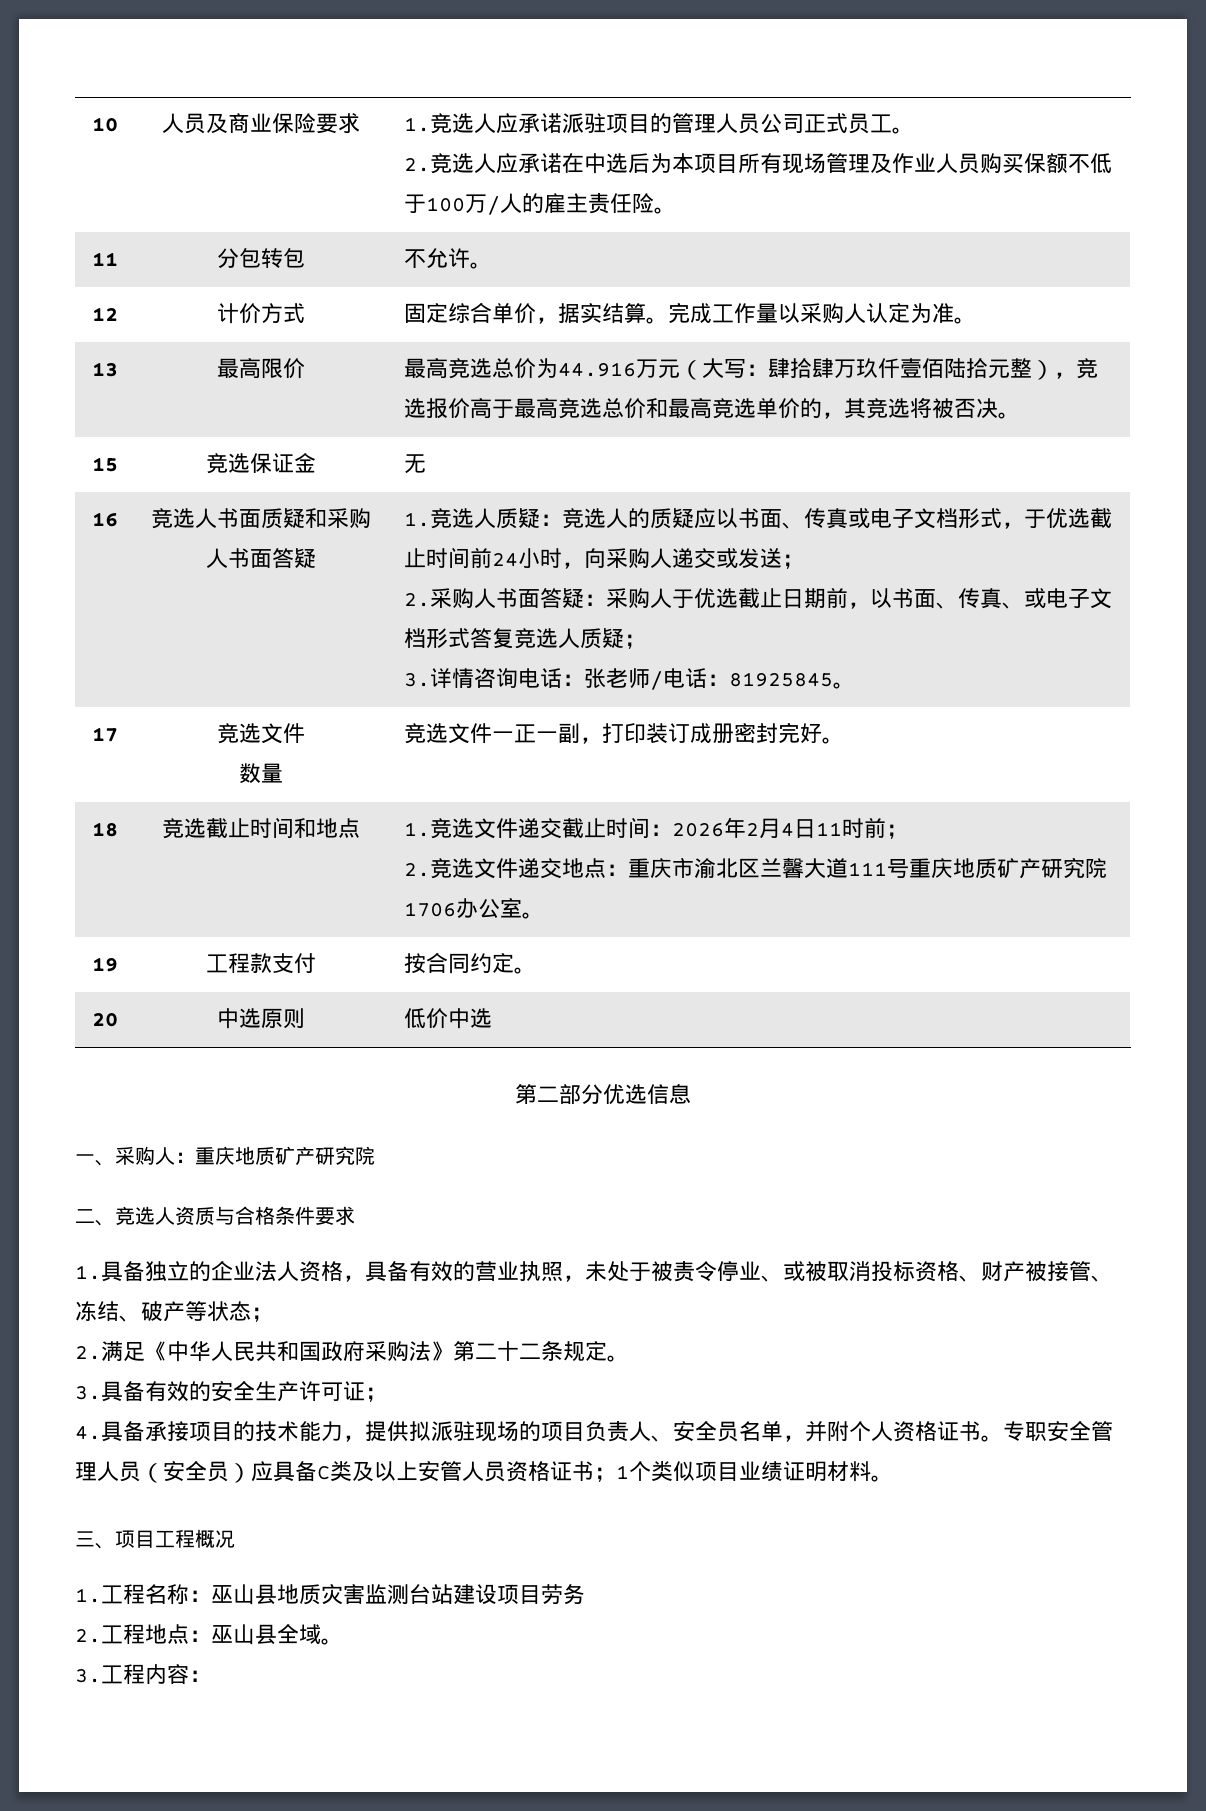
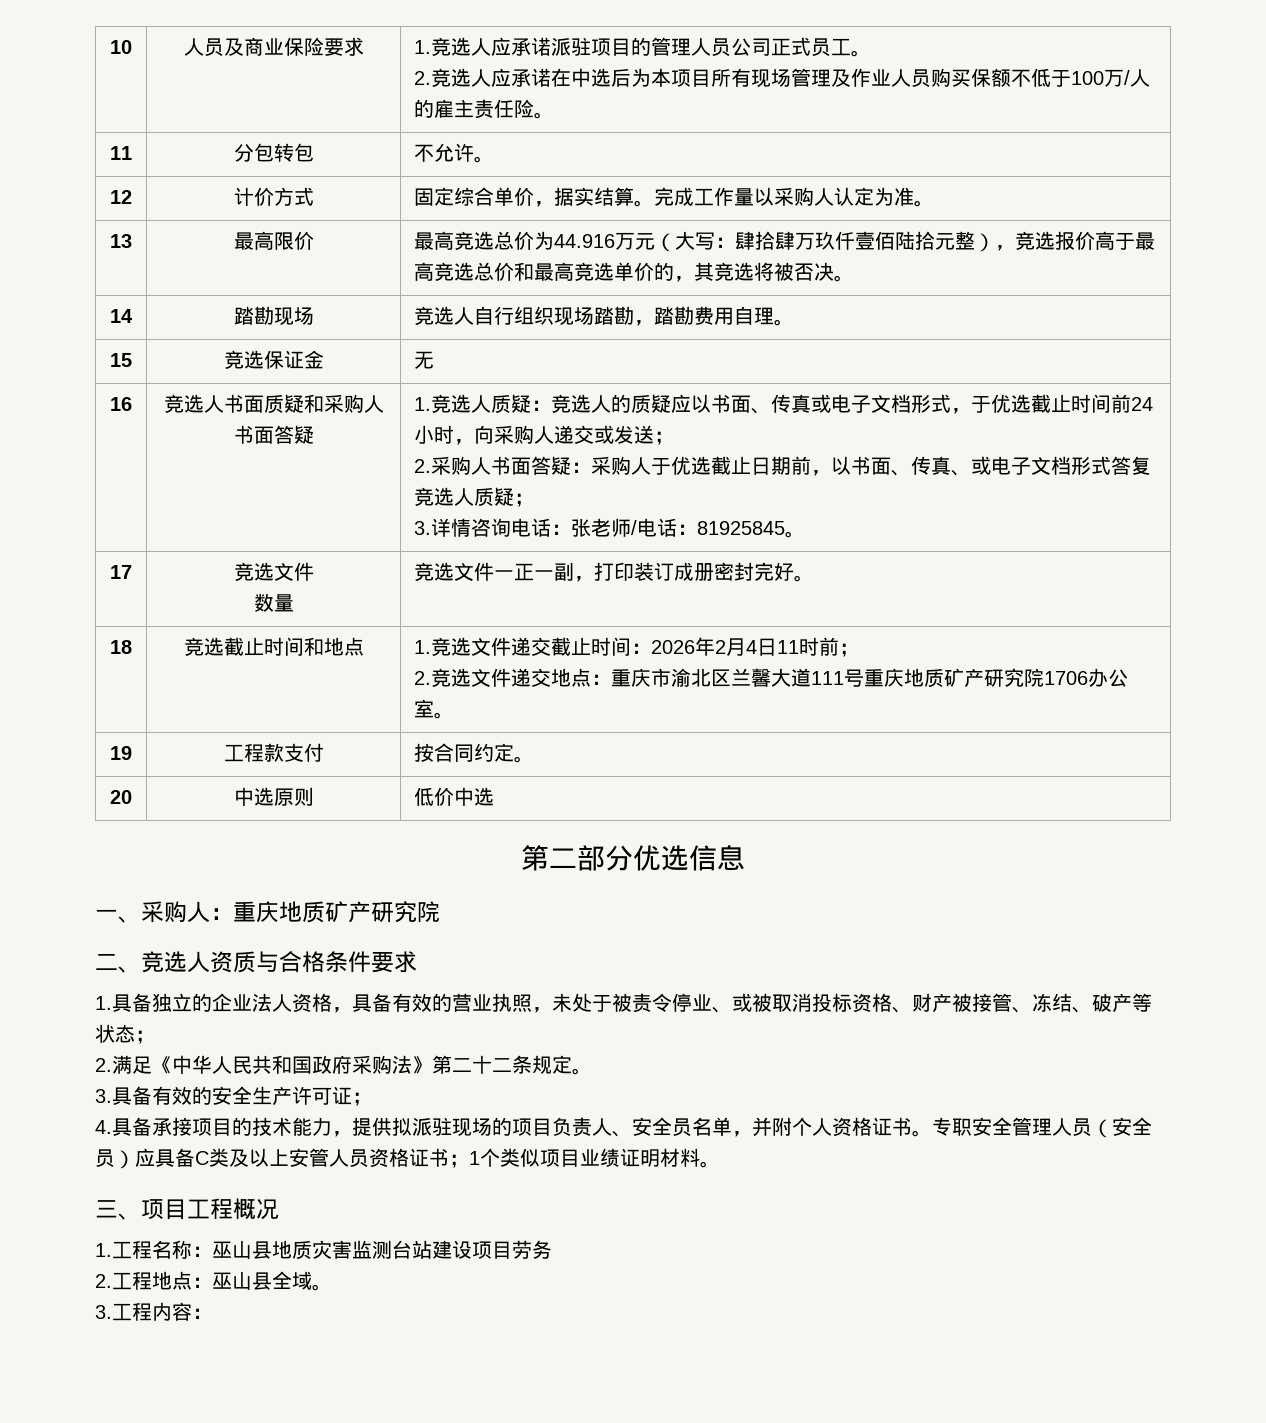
+ 14 | 踏勘现场 | 竞选人自行组织现场踏勘，踏勘费用自理。

